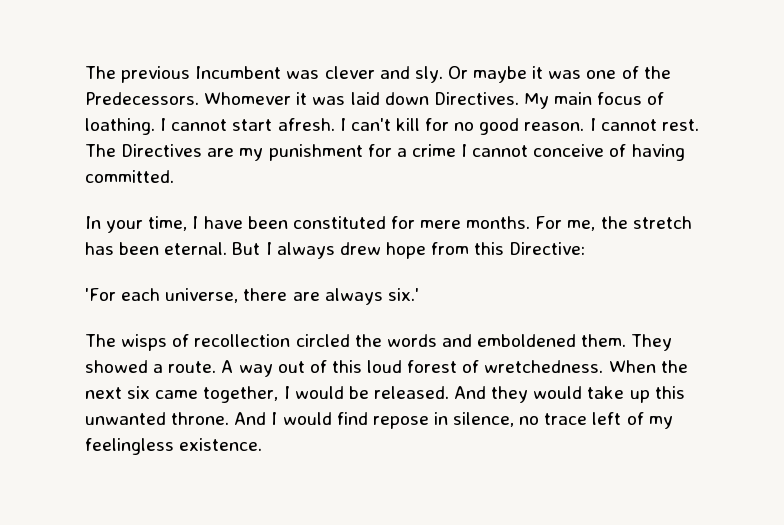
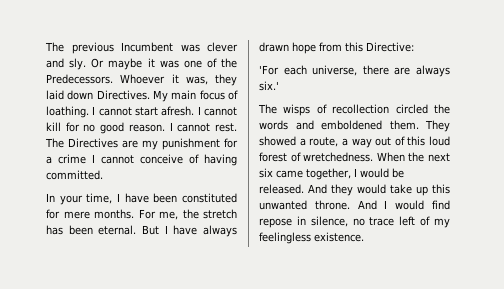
- Whomever it was laid down Directives.
+ Whoever it was, they laid down Directives.
- I can't kill for no good reason.
+ I cannot kill for no good reason.
- But I always drew hope from this Directive:
+ But I have always drawn hope from this Directive:
- They showed a route. A way out of this loud forest of wretchedness.
+ They showed a route, a way out of this loud forest of wretchedness.

